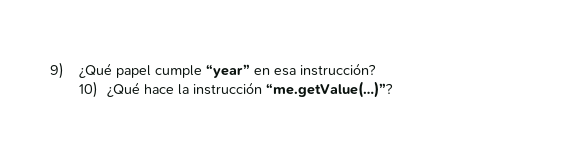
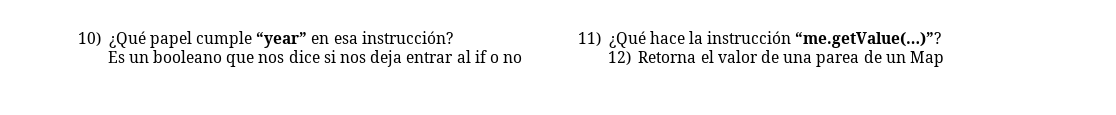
- 9) ¿Qué papel cumple “year” en esa instrucción?
+ 10) ¿Qué papel cumple “year” en esa instrucción?
- 10) ¿Qué hace la instrucción “me.getValue(…)”?
+ Es un booleano que nos dice si nos deja entrar al if o no
+ 11) ¿Qué hace la instrucción “me.getValue(…)”?
+ 12) Retorna el valor de una parea de un Map

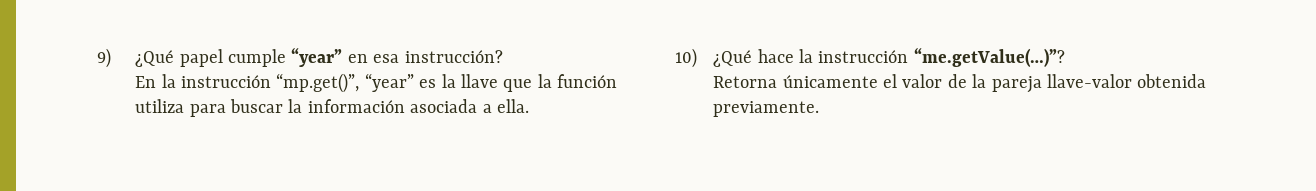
- 10) ¿Qué papel cumple “year” en esa instrucción?
+ 9) ¿Qué papel cumple “year” en esa instrucción?
- Es un booleano que nos dice si nos deja entrar al if o no
- 11) ¿Qué hace la instrucción “me.getValue(…)”?
+ En la instrucción “mp.get()”, “year” es la llave que la función utiliza para buscar la información asociada a ella.
+ 10) ¿Qué hace la instrucción “me.getValue(…)”?
- 12) Retorna el valor de una parea de un Map
+ Retorna únicamente el valor de la pareja llave-valor obtenida previamente.

